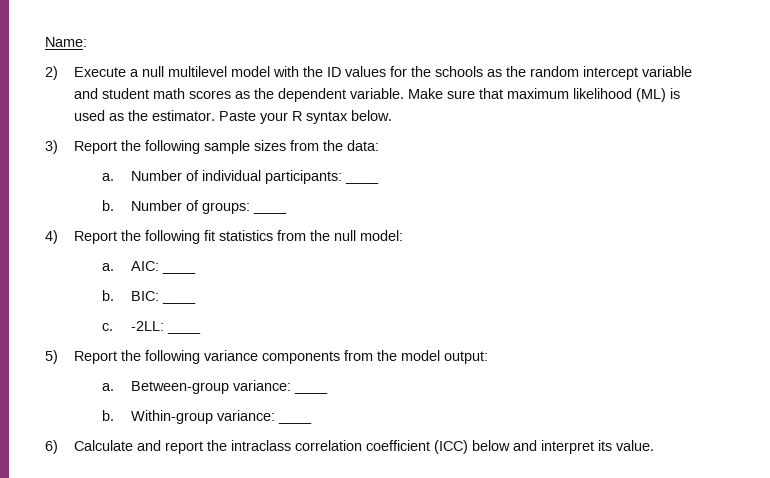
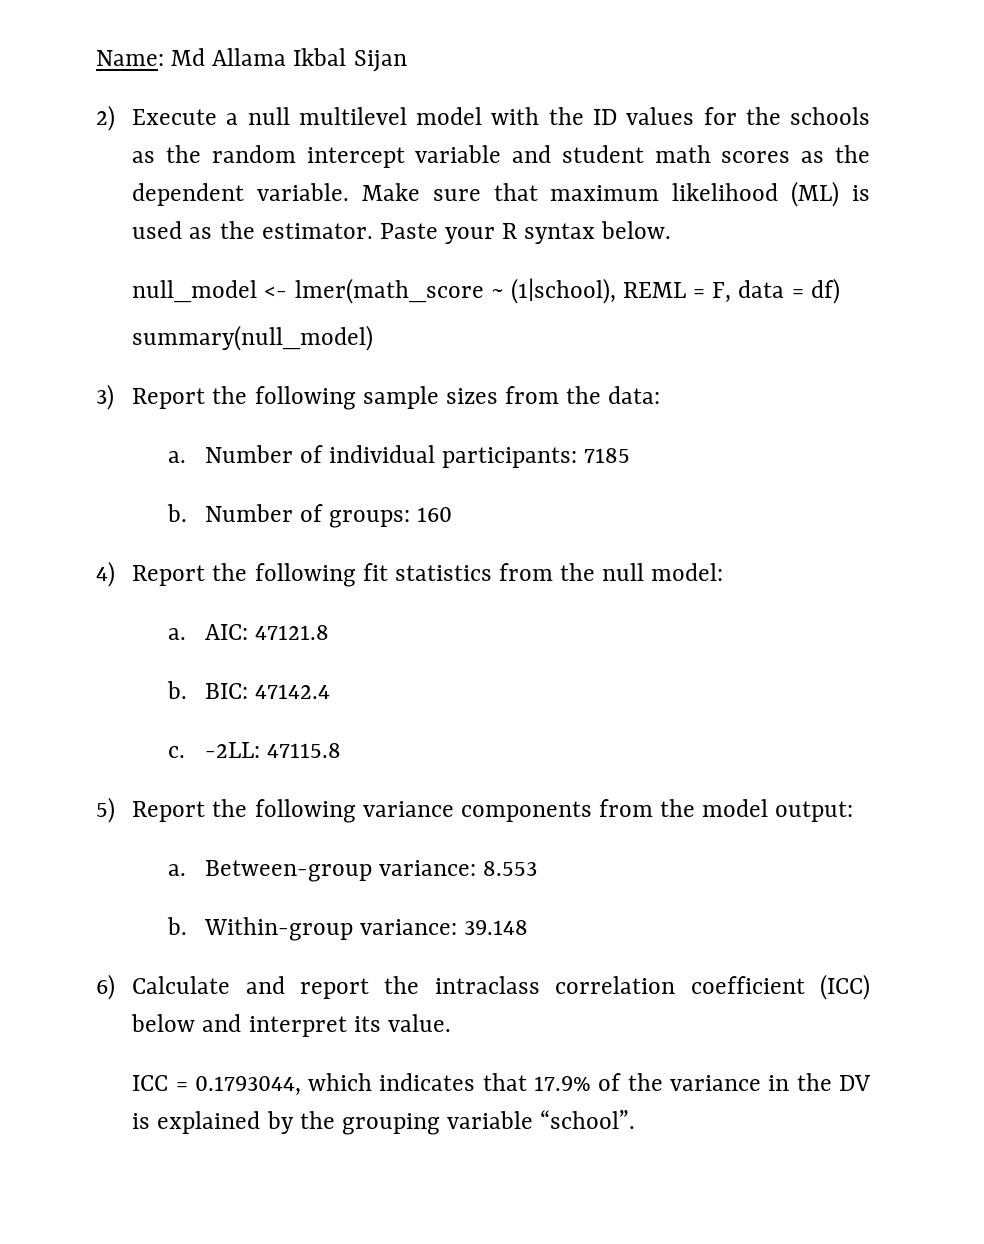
- Name:
+ Name: Md Allama Ikbal Sijan
+ null_model <- lmer(math_score ~ (1|school), REML = F, data = df)
+ summary(null_model)
- Number of individual participants: ____
+ Number of individual participants: 7185
- Number of groups: ____
+ Number of groups: 160
- AIC: ____
+ AIC: 47121.8
- BIC: ____
+ BIC: 47142.4
- -2LL: ____
+ -2LL: 47115.8
- Between-group variance: ____
+ Between-group variance: 8.553
- Within-group variance: ____
+ Within-group variance: 39.148
+ ICC = 0.1793044, which indicates that 17.9% of the variance in the DV is explained by the grouping variable “school”.

